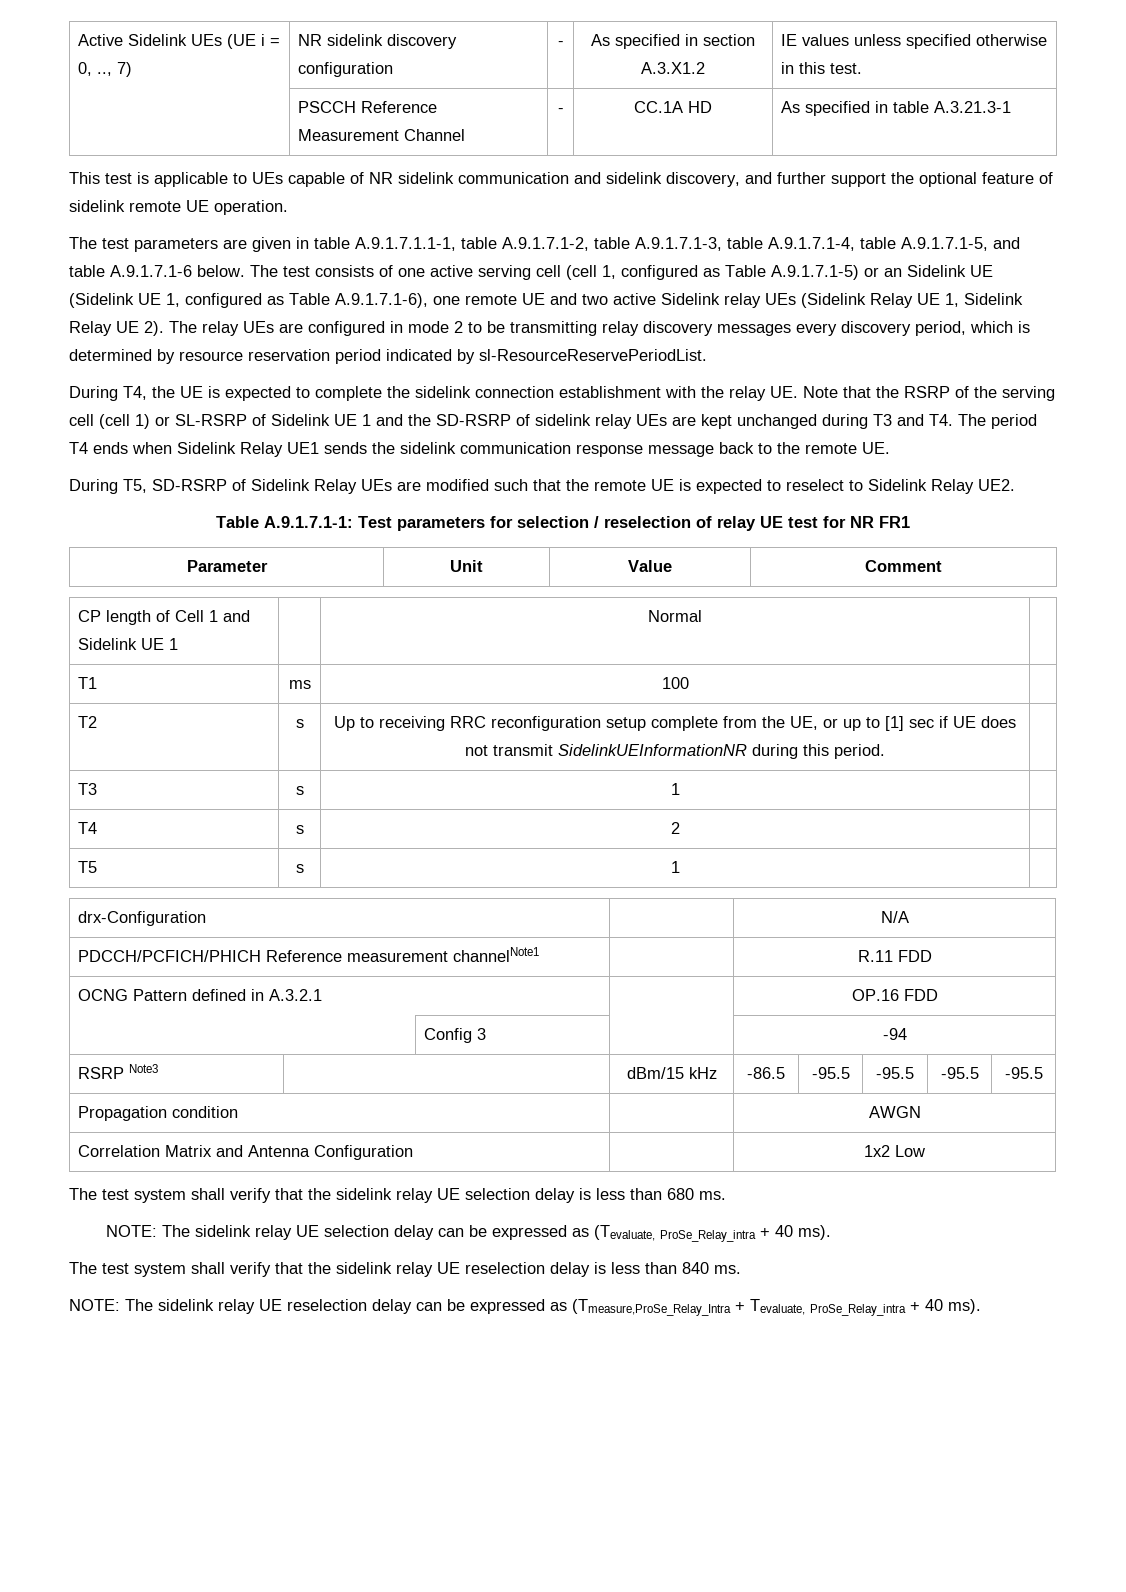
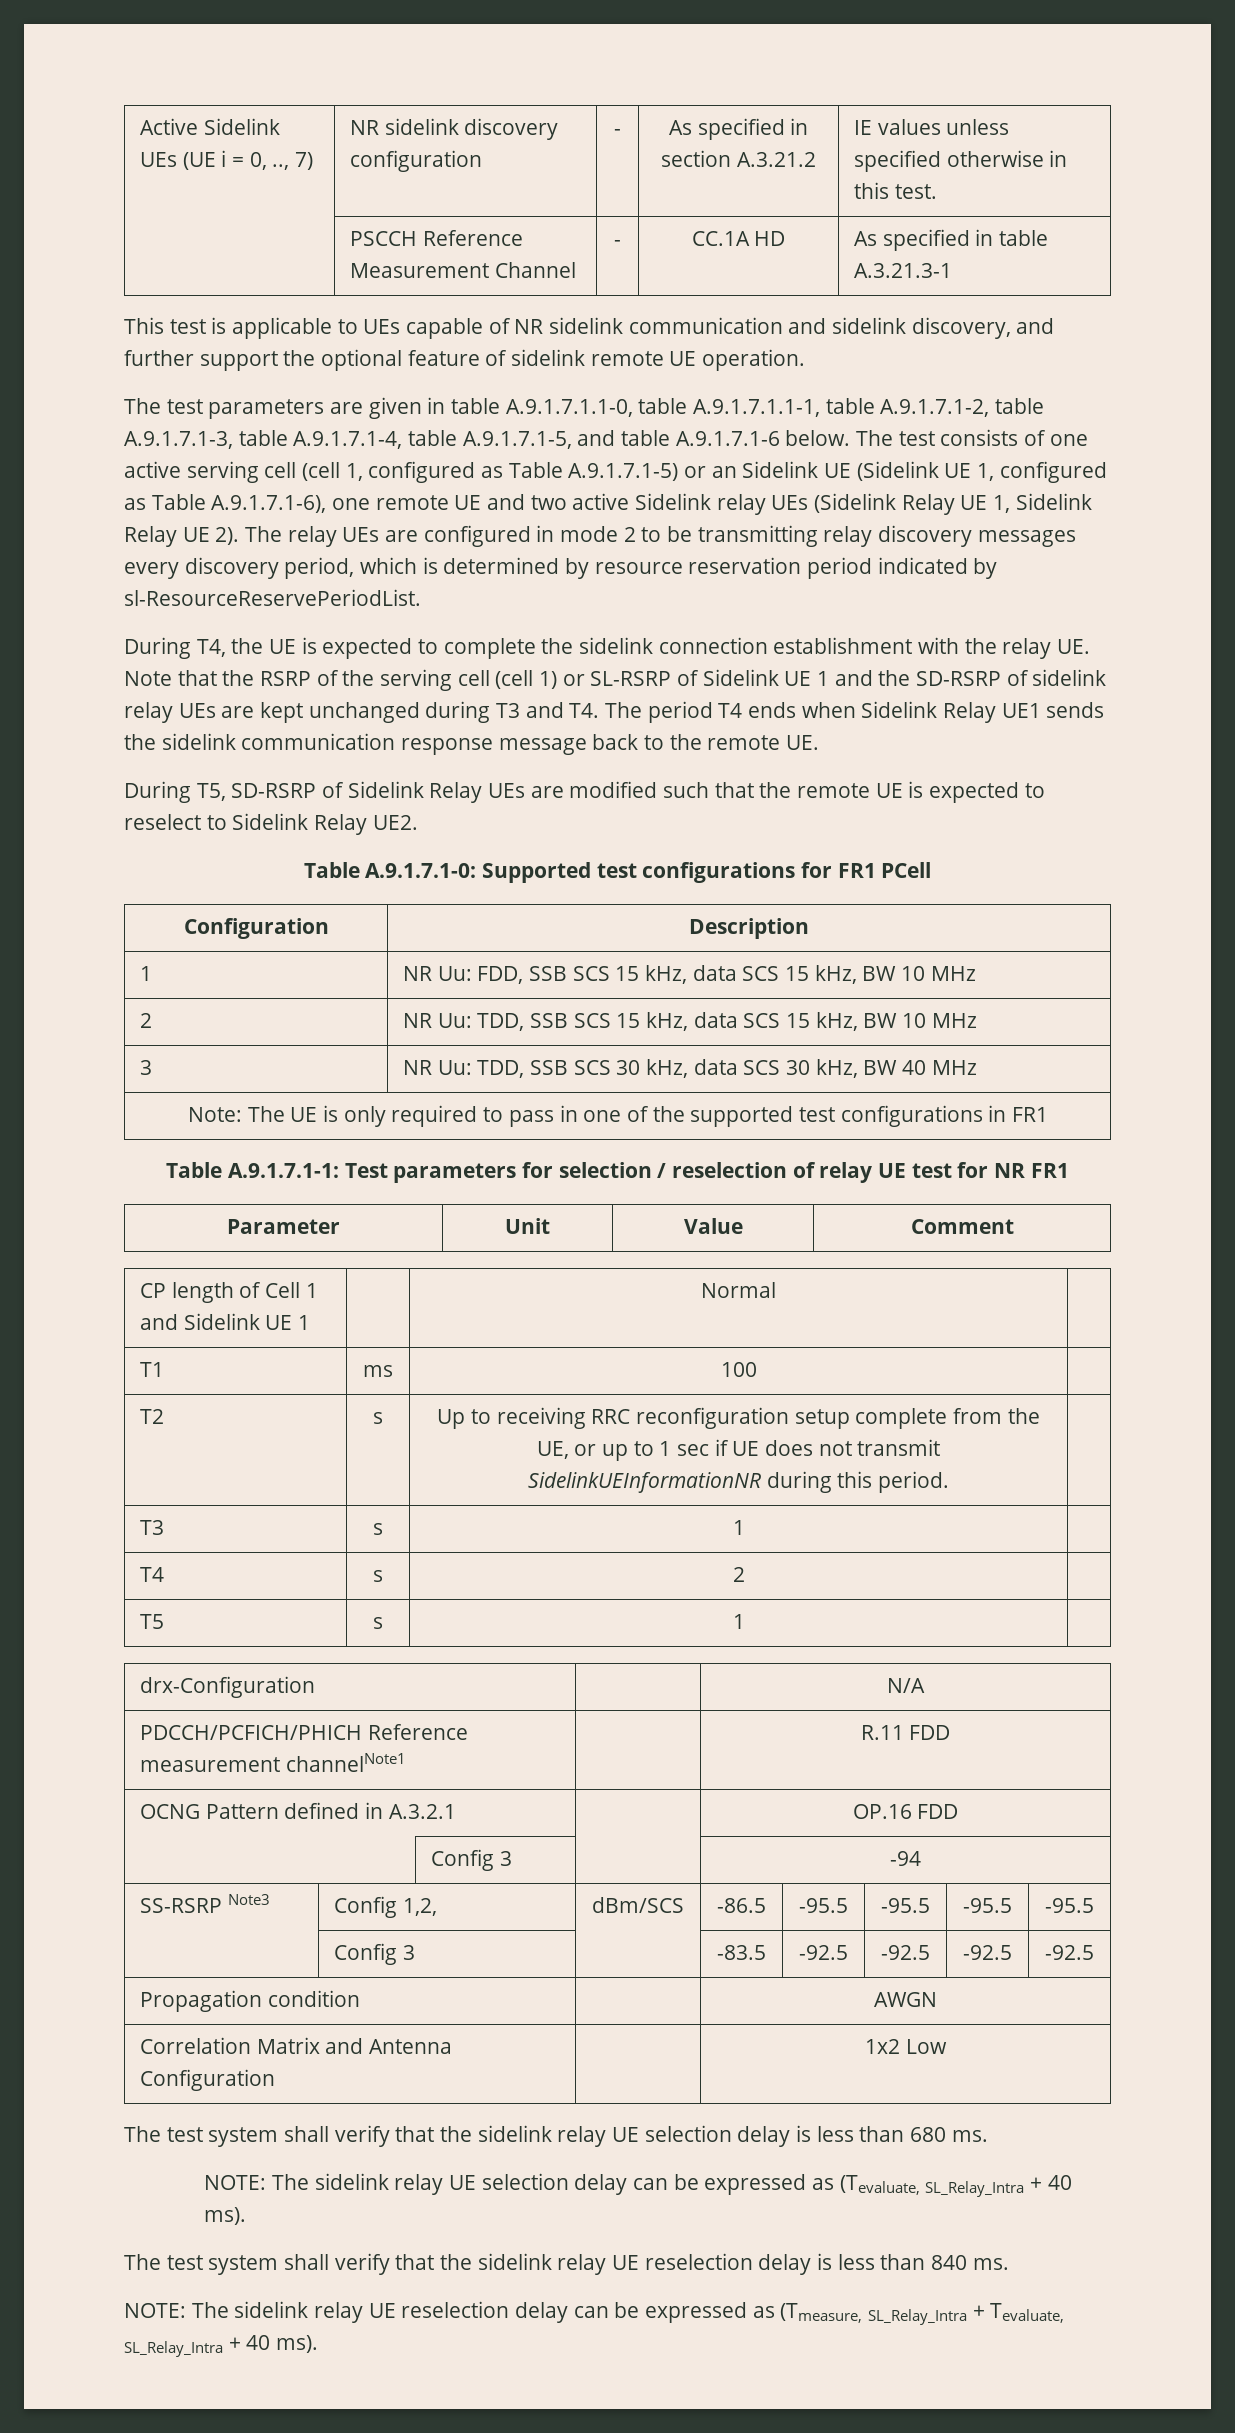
- Active Sidelink UEs (UE i = 0, .., 7) | NR sidelink discovery configuration | - | As specified in section A.3.X1.2 | IE values unless specified otherwise in this test.
+ Active Sidelink UEs (UE i = 0, .., 7) | NR sidelink discovery configuration | - | As specified in section A.3.21.2 | IE values unless specified otherwise in this test.
- The test parameters are given in table A.9.1.7.1.1-1, table A.9.1.7.1-2, table A.9.1.7.1-3, table A.9.1.7.1-4, table A.9.1.7.1-5, and table A.9.1.7.1-6 below.
+ The test parameters are given in table A.9.1.7.1.1-0, table A.9.1.7.1.1-1, table A.9.1.7.1-2, table A.9.1.7.1-3, table A.9.1.7.1-4, table A.9.1.7.1-5, and table A.9.1.7.1-6 below.
+ Table A.9.1.7.1-0: Supported test configurations for FR1 PCell
+ Configuration | Description
+ 1 | NR Uu: FDD, SSB SCS 15 kHz, data SCS 15 kHz, BW 10 MHz
+ 2 | NR Uu: TDD, SSB SCS 15 kHz, data SCS 15 kHz, BW 10 MHz
+ 3 | NR Uu: TDD, SSB SCS 30 kHz, data SCS 30 kHz, BW 40 MHz
+ Note: The UE is only required to pass in one of the supported test configurations in FR1
- T2 | s | Up to receiving RRC reconfiguration setup complete from the UE, or up to [1] sec if UE does not transmit SidelinkUEInformationNR during this period. |
+ T2 | s | Up to receiving RRC reconfiguration setup complete from the UE, or up to 1 sec if UE does not transmit SidelinkUEInformationNR during this period. |
- RSRP Note3 | | dBm/15 kHz | -86.5 | -95.5 | -95.5 | -95.5 | -95.5
+ SS-RSRP Note3 | Config 1,2, | dBm/SCS | -86.5 | -95.5 | -95.5 | -95.5 | -95.5
+ | Config 3 | | -83.5 | -92.5 | -92.5 | -92.5 | -92.5
- NOTE: The sidelink relay UE selection delay can be expressed as (Tevaluate, ProSe_Relay_intra + 40 ms).
+ NOTE: The sidelink relay UE selection delay can be expressed as (Tevaluate, SL_Relay_Intra + 40 ms).
- NOTE: The sidelink relay UE reselection delay can be expressed as (Tmeasure,ProSe_Relay_Intra + Tevaluate, ProSe_Relay_intra + 40 ms).
+ NOTE: The sidelink relay UE reselection delay can be expressed as (Tmeasure, SL_Relay_Intra + Tevaluate, SL_Relay_Intra + 40 ms).

